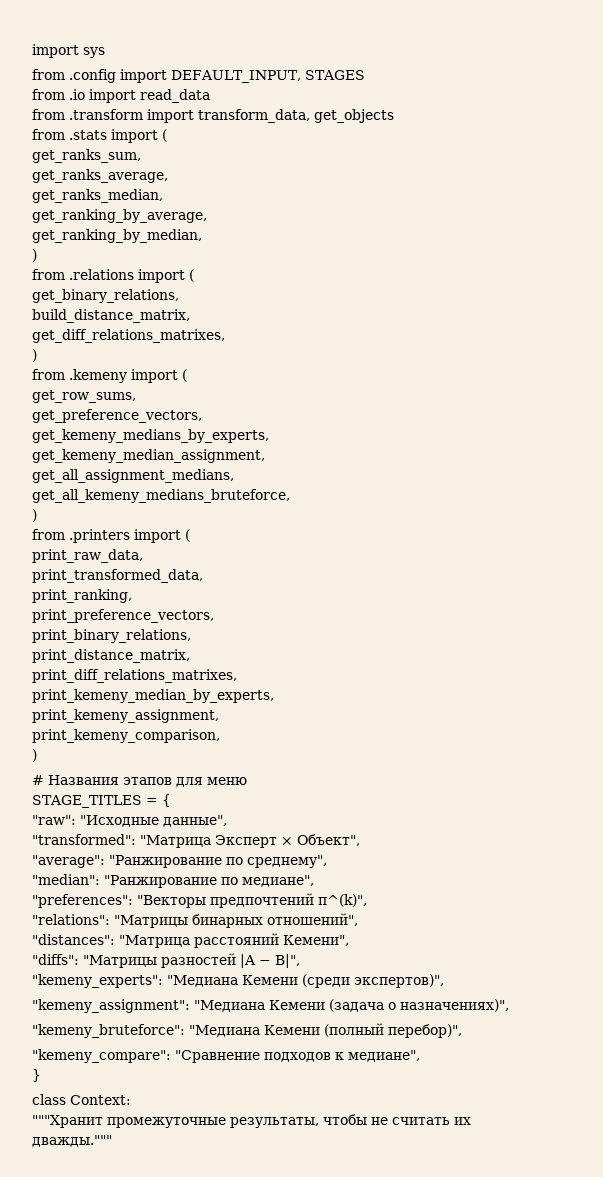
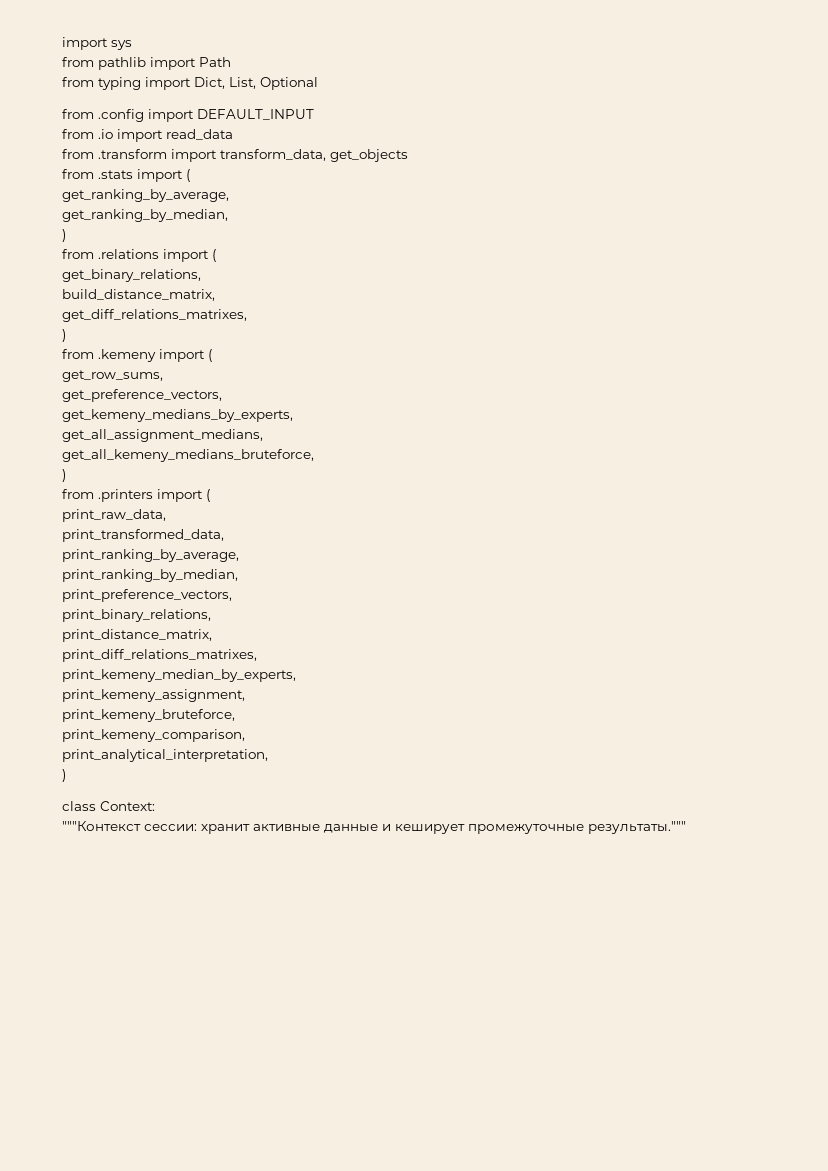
+ from pathlib import Path
+ from typing import Dict, List, Optional
- from .config import DEFAULT_INPUT, STAGES
+ from .config import DEFAULT_INPUT
- get_ranks_sum,
- get_ranks_average,
- get_ranks_median,
- get_kemeny_median_assignment,
- print_ranking,
+ print_ranking_by_average,
+ print_ranking_by_median,
+ print_kemeny_bruteforce,
  print_kemeny_comparison,
+ print_analytical_interpretation,
  )
- # Названия этапов для меню
- STAGE_TITLES = {
- "raw": "Исходные данные",
- "transformed": "Матрица Эксперт × Объект",
- "average": "Ранжирование по среднему",
- "median": "Ранжирование по медиане",
- "preferences": "Векторы предпочтений π^(k)",
- "relations": "Матрицы бинарных отношений",
- "distances": "Матрица расстояний Кемени",
- "diffs": "Матрицы разностей |A − B|",
- "kemeny_experts": "Медиана Кемени (среди экспертов)",
- "kemeny_assignment": "Медиана Кемени (задача о назначениях)",
- "kemeny_bruteforce": "Медиана Кемени (полный перебор)",
- "kemeny_compare": "Сравнение подходов к медиане",
- }
  class Context:
- """Хранит промежуточные результаты, чтобы не считать их дважды."""
+ """Контекст сессии: хранит активные данные и кеширует промежуточные результаты."""

